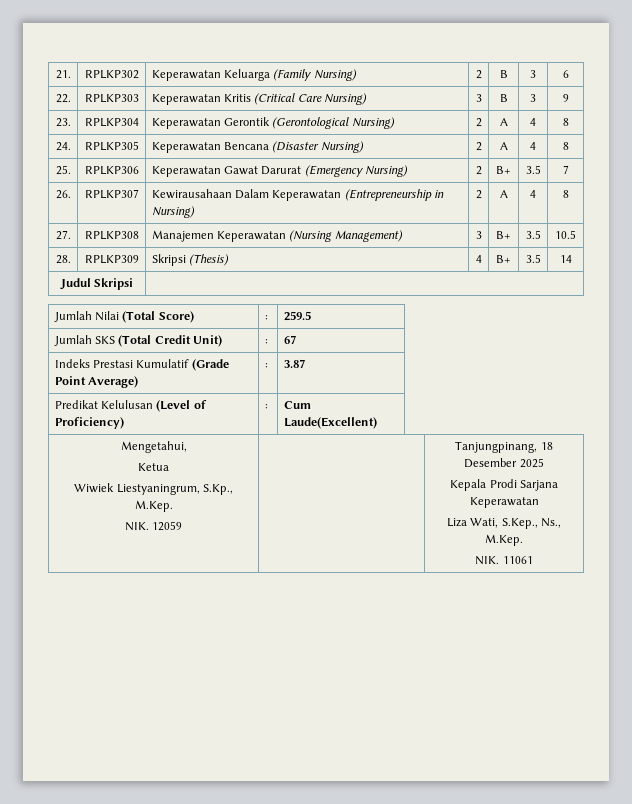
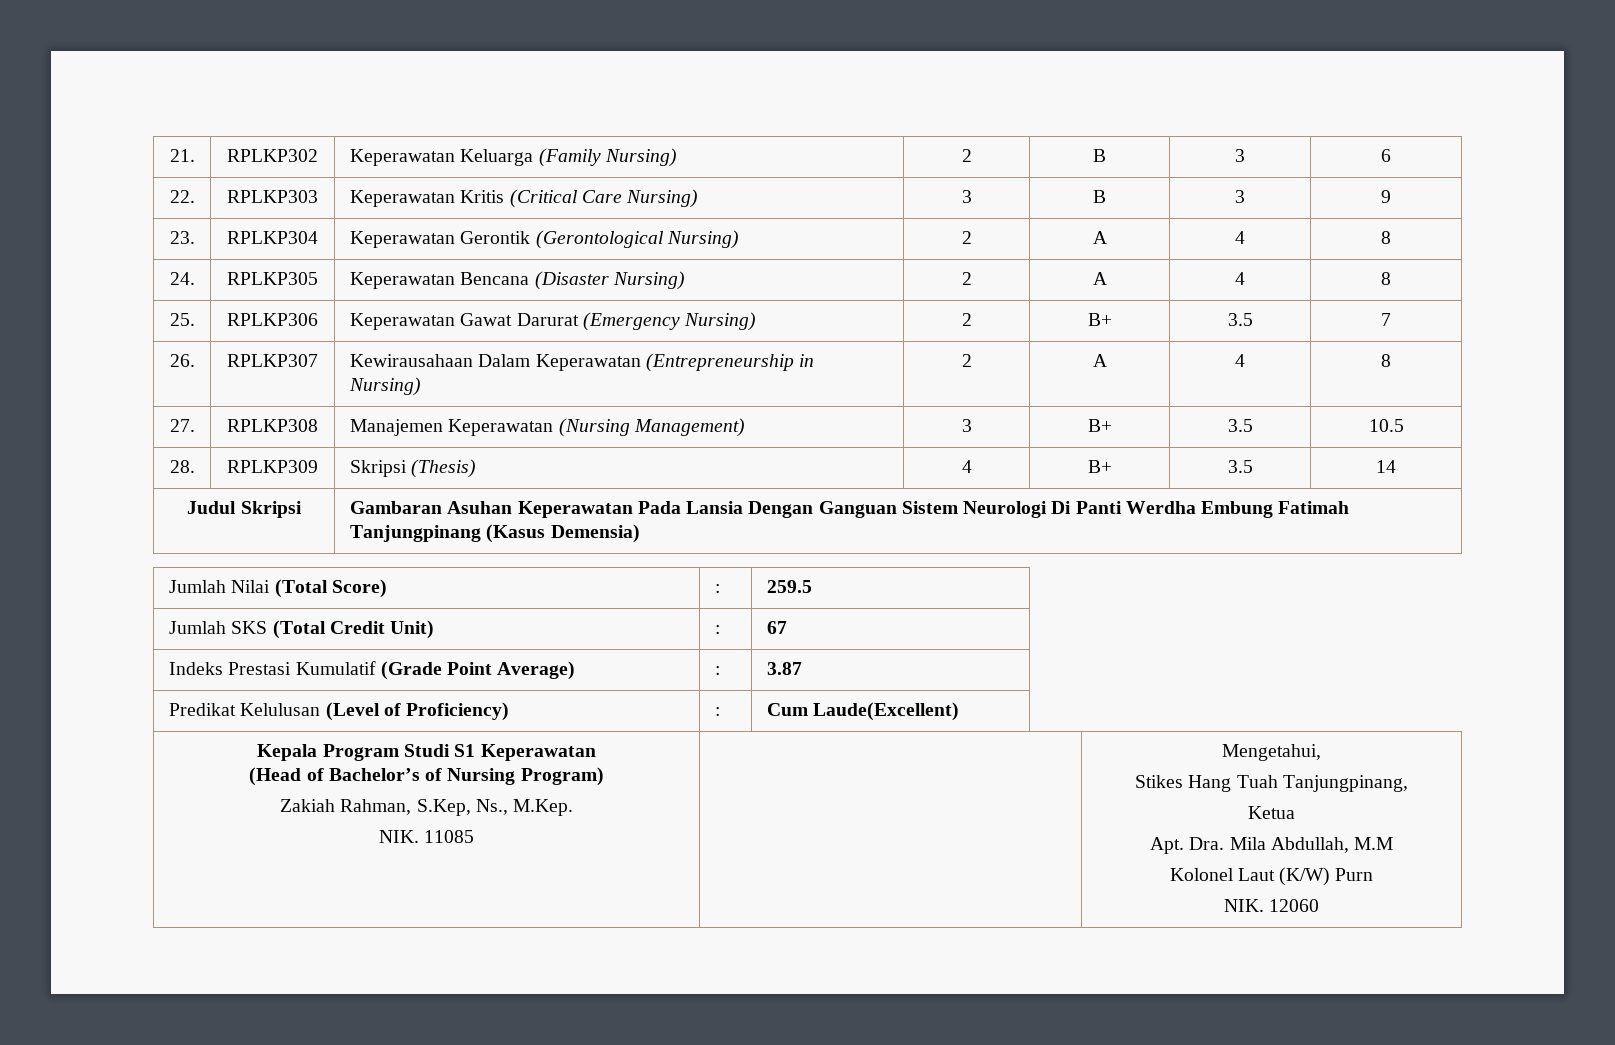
- Judul Skripsi |
+ Judul Skripsi | Gambaran Asuhan Keperawatan Pada Lansia Dengan Ganguan Sistem Neurologi Di Panti Werdha Embung Fatimah Tanjungpinang (Kasus Demensia)
- Mengetahui,
+ Kepala Program Studi S1 Keperawatan
+ (Head of Bachelor’s of Nursing Program)
+ Zakiah Rahman, S.Kep, Ns., M.Kep.
+ NIK. 11085 | | Mengetahui,
+ Stikes Hang Tuah Tanjungpinang,
  Ketua
- Wiwiek Liestyaningrum, S.Kp., M.Kep.
- NIK. 12059 | | Tanjungpinang, 18 Desember 2025
- Kepala Prodi Sarjana Keperawatan
- Liza Wati, S.Kep., Ns., M.Kep.
- NIK. 11061
+ Apt. Dra. Mila Abdullah, M.M
+ Kolonel Laut (K/W) Purn
+ NIK. 12060

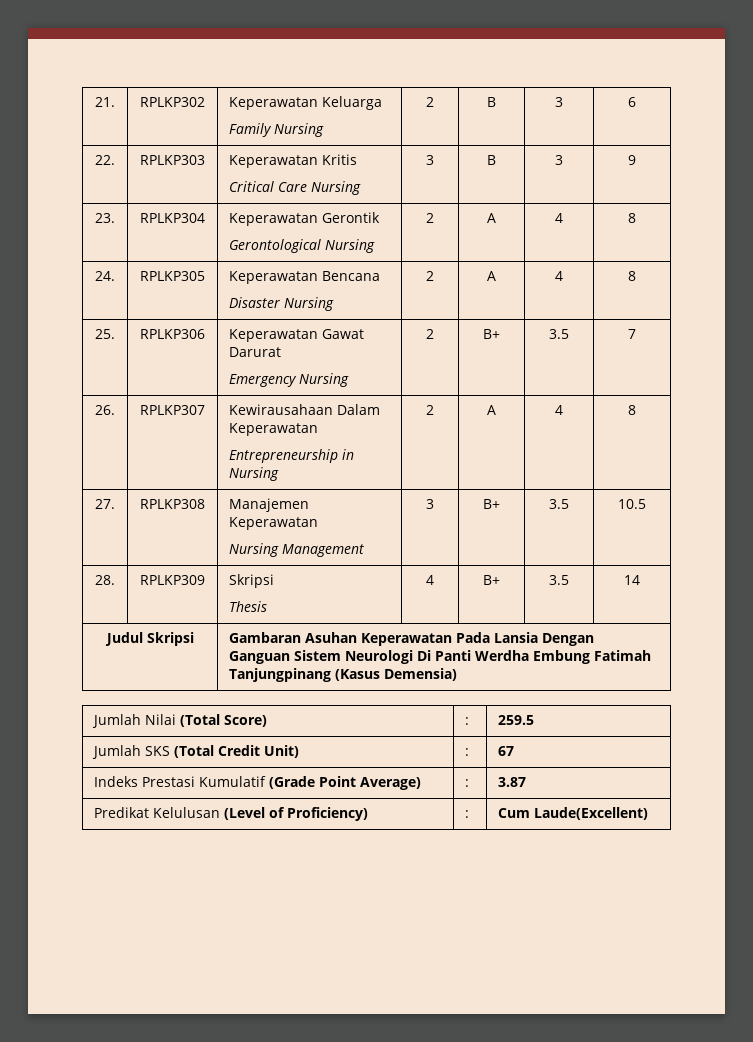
- 21. | RPLKP302 | Keperawatan Keluarga (Family Nursing) | 2 | B | 3 | 6
+ 21. | RPLKP302 | Keperawatan Keluarga
+ Family Nursing | 2 | B | 3 | 6
- 22. | RPLKP303 | Keperawatan Kritis (Critical Care Nursing) | 3 | B | 3 | 9
+ 22. | RPLKP303 | Keperawatan Kritis
+ Critical Care Nursing | 3 | B | 3 | 9
- 23. | RPLKP304 | Keperawatan Gerontik (Gerontological Nursing) | 2 | A | 4 | 8
+ 23. | RPLKP304 | Keperawatan Gerontik
+ Gerontological Nursing | 2 | A | 4 | 8
- 24. | RPLKP305 | Keperawatan Bencana (Disaster Nursing) | 2 | A | 4 | 8
+ 24. | RPLKP305 | Keperawatan Bencana
+ Disaster Nursing | 2 | A | 4 | 8
- 25. | RPLKP306 | Keperawatan Gawat Darurat (Emergency Nursing) | 2 | B+ | 3.5 | 7
+ 25. | RPLKP306 | Keperawatan Gawat Darurat
+ Emergency Nursing | 2 | B+ | 3.5 | 7
- 26. | RPLKP307 | Kewirausahaan Dalam Keperawatan (Entrepreneurship in Nursing) | 2 | A | 4 | 8
+ 26. | RPLKP307 | Kewirausahaan Dalam Keperawatan
+ Entrepreneurship in Nursing | 2 | A | 4 | 8
- 27. | RPLKP308 | Manajemen Keperawatan (Nursing Management) | 3 | B+ | 3.5 | 10.5
+ 27. | RPLKP308 | Manajemen Keperawatan
+ Nursing Management | 3 | B+ | 3.5 | 10.5
- 28. | RPLKP309 | Skripsi (Thesis) | 4 | B+ | 3.5 | 14
+ 28. | RPLKP309 | Skripsi
+ Thesis | 4 | B+ | 3.5 | 14
- Kepala Program Studi S1 Keperawatan
- (Head of Bachelor’s of Nursing Program)
- Zakiah Rahman, S.Kep, Ns., M.Kep.
- NIK. 11085 | | Mengetahui,
- Stikes Hang Tuah Tanjungpinang,
- Ketua
- Apt. Dra. Mila Abdullah, M.M
- Kolonel Laut (K/W) Purn
- NIK. 12060

